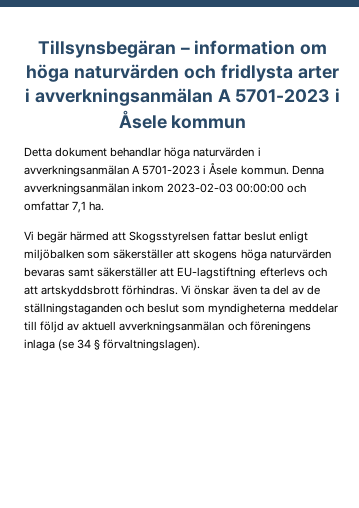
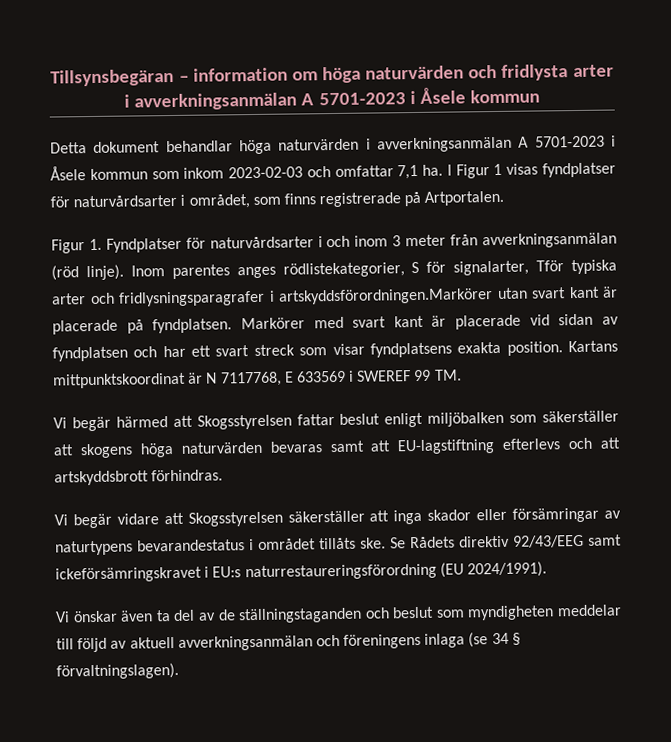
- Detta dokument behandlar höga naturvärden i avverkningsanmälan A 5701-2023 i Åsele kommun. Denna avverkningsanmälan inkom 2023-02-03 00:00:00 och omfattar 7,1 ha.
+ Detta dokument behandlar höga naturvärden i avverkningsanmälan A 5701-2023 i Åsele kommun som inkom 2023-02-03 och omfattar 7,1 ha. I Figur 1 visas fyndplatser för naturvårdsarter i området, som finns registrerade på Artportalen.
+ Figur 1. Fyndplatser för naturvårdsarter i och inom 3 meter från avverkningsanmälan (röd linje). Inom parentes anges rödlistekategorier, S för signalarter, Tför typiska arter och fridlysningsparagrafer i artskyddsförordningen.Markörer utan svart kant är placerade på fyndplatsen. Markörer med svart kant är placerade vid sidan av fyndplatsen och har ett svart streck som visar fyndplatsens exakta position. Kartans mittpunktskoordinat är N 7117768, E 633569 i SWEREF 99 TM.
- Vi begär härmed att Skogsstyrelsen fattar beslut enligt miljöbalken som säkerställer att skogens höga naturvärden bevaras samt säkerställer att EU-lagstiftning efterlevs och att artskyddsbrott förhindras. Vi önskar även ta del av de ställningstaganden och beslut som myndigheterna meddelar till följd av aktuell avverkningsanmälan och föreningens inlaga (se 34 § förvaltningslagen).
+ Vi begär härmed att Skogsstyrelsen fattar beslut enligt miljöbalken som säkerställer att skogens höga naturvärden bevaras samt att EU-lagstiftning efterlevs och att artskyddsbrott förhindras.
+ Vi begär vidare att Skogsstyrelsen säkerställer att inga skador eller försämringar av naturtypens bevarandestatus i området tillåts ske. Se Rådets direktiv 92/43/EEG samt ickeförsämringskravet i EU:s naturrestaureringsförordning (EU 2024/1991).
+ Vi önskar även ta del av de ställningstaganden och beslut som myndigheten meddelar till följd av aktuell avverkningsanmälan och föreningens inlaga (se 34 § förvaltningslagen).

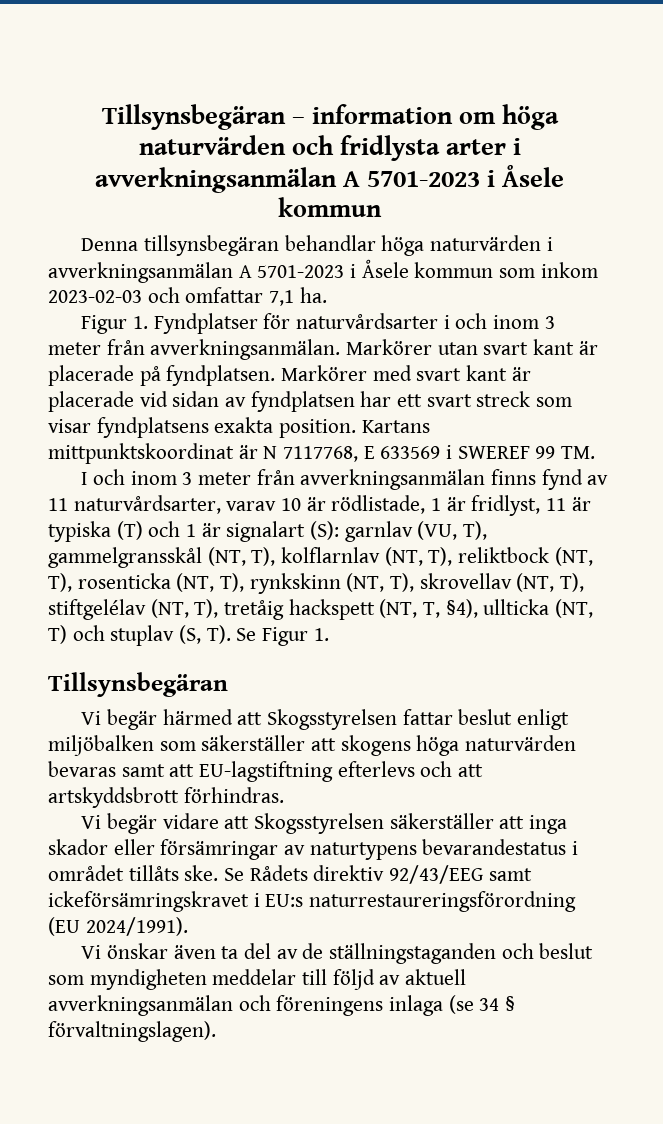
- Detta dokument behandlar höga naturvärden i avverkningsanmälan A 5701-2023 i Åsele kommun som inkom 2023-02-03 och omfattar 7,1 ha. I Figur 1 visas fyndplatser för naturvårdsarter i området, som finns registrerade på Artportalen.
+ Denna tillsynsbegäran behandlar höga naturvärden i avverkningsanmälan A 5701-2023 i Åsele kommun som inkom 2023-02-03 och omfattar 7,1 ha.
- Figur 1. Fyndplatser för naturvårdsarter i och inom 3 meter från avverkningsanmälan (röd linje). Inom parentes anges rödlistekategorier, S för signalarter, Tför typiska arter och fridlysningsparagrafer i artskyddsförordningen.Markörer utan svart kant är placerade på fyndplatsen.
+ Figur 1. Fyndplatser för naturvårdsarter i och inom 3 meter från avverkningsanmälan. Markörer utan svart kant är placerade på fyndplatsen.
- Markörer med svart kant är placerade vid sidan av fyndplatsen och har ett svart streck som visar fyndplatsens exakta position.
+ Markörer med svart kant är placerade vid sidan av fyndplatsen har ett svart streck som visar fyndplatsens exakta position.
+ I och inom 3 meter från avverkningsanmälan finns fynd av 11 naturvårdsarter, varav 10 är rödlistade, 1 är fridlyst, 11 är typiska (T) och 1 är signalart (S): garnlav (VU, T), gammelgransskål (NT, T), kolflarnlav (NT, T), reliktbock (NT, T), rosenticka (NT, T), rynkskinn (NT, T), skrovellav (NT, T), stiftgelélav (NT, T), tretåig hackspett (NT, T, §4), ullticka (NT, T) och stuplav (S, T). Se Figur 1.
+ Tillsynsbegäran

